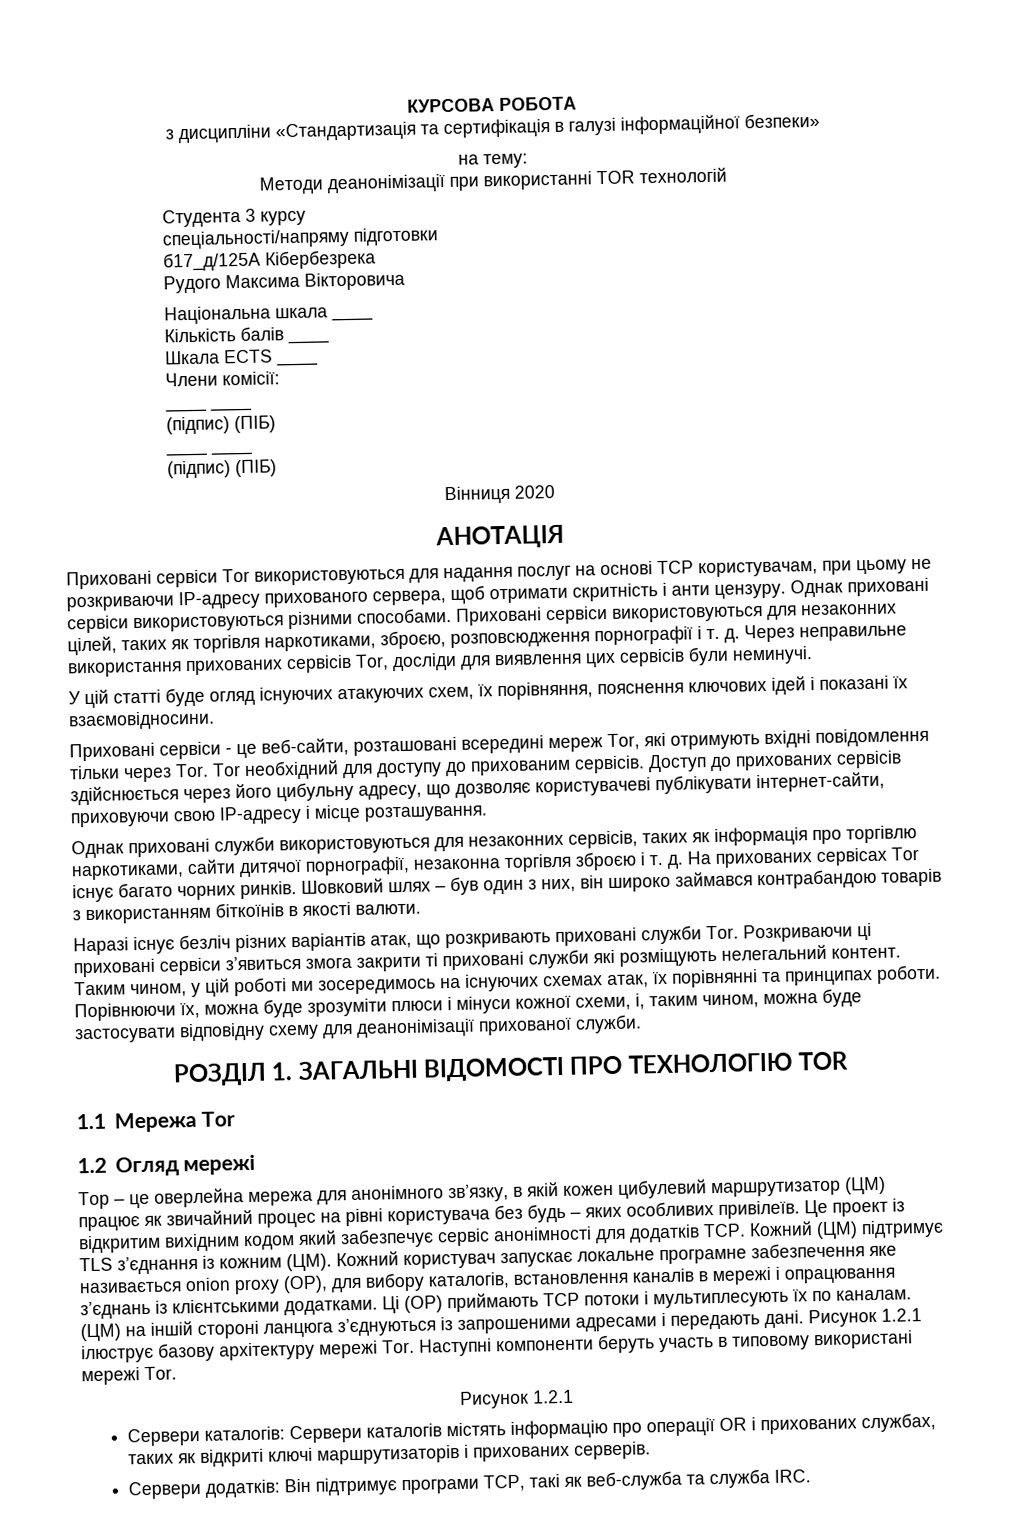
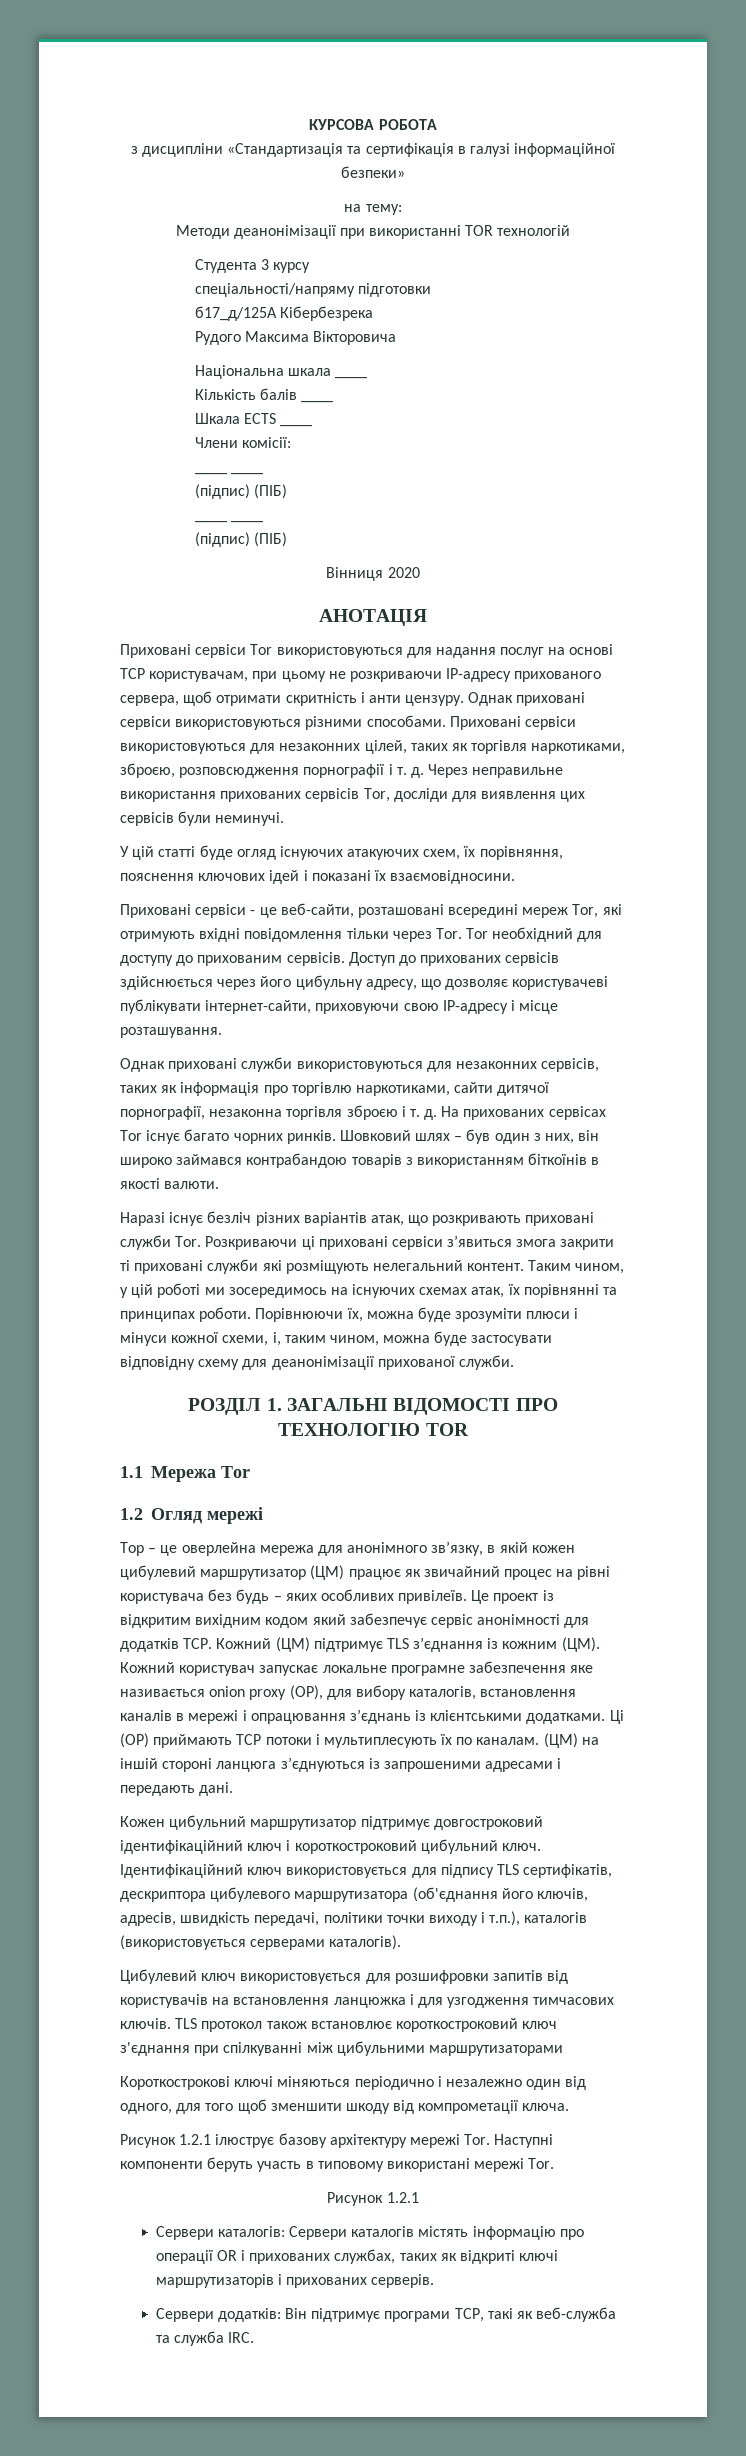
- (ЦМ) на іншій стороні ланцюга з’єднуються із запрошеними адресами і передають дані. Рисунок 1.2.1 ілюструє базову архітектуру мережі Tor. Наступні компоненти беруть участь в типовому використані мережі Tor.
+ (ЦМ) на іншій стороні ланцюга з’єднуються із запрошеними адресами і передають дані.
+ Кожен цибульний маршрутизатор підтримує довгостроковий ідентифікаційний ключ і короткостроковий цибульний ключ. Ідентифікаційний ключ використовується для підпису TLS сертифікатів, дескриптора цибулевого маршрутизатора (об'єднання його ключів, адресів, швидкість передачі, політики точки виходу і т.п.), каталогів (використовується серверами каталогів).
+ Цибулевий ключ використовується для розшифровки запитів від користувачів на встановлення ланцюжка і для узгодження тимчасових ключів. TLS протокол також встановлює короткостроковий ключ з'єднання при спілкуванні між цибульними маршрутизаторами
+ Короткострокові ключі міняються періодично і незалежно один від одного, для того щоб зменшити шкоду від компрометації ключа.
+ Рисунок 1.2.1 ілюструє базову архітектуру мережі Tor. Наступні компоненти беруть участь в типовому використані мережі Tor.

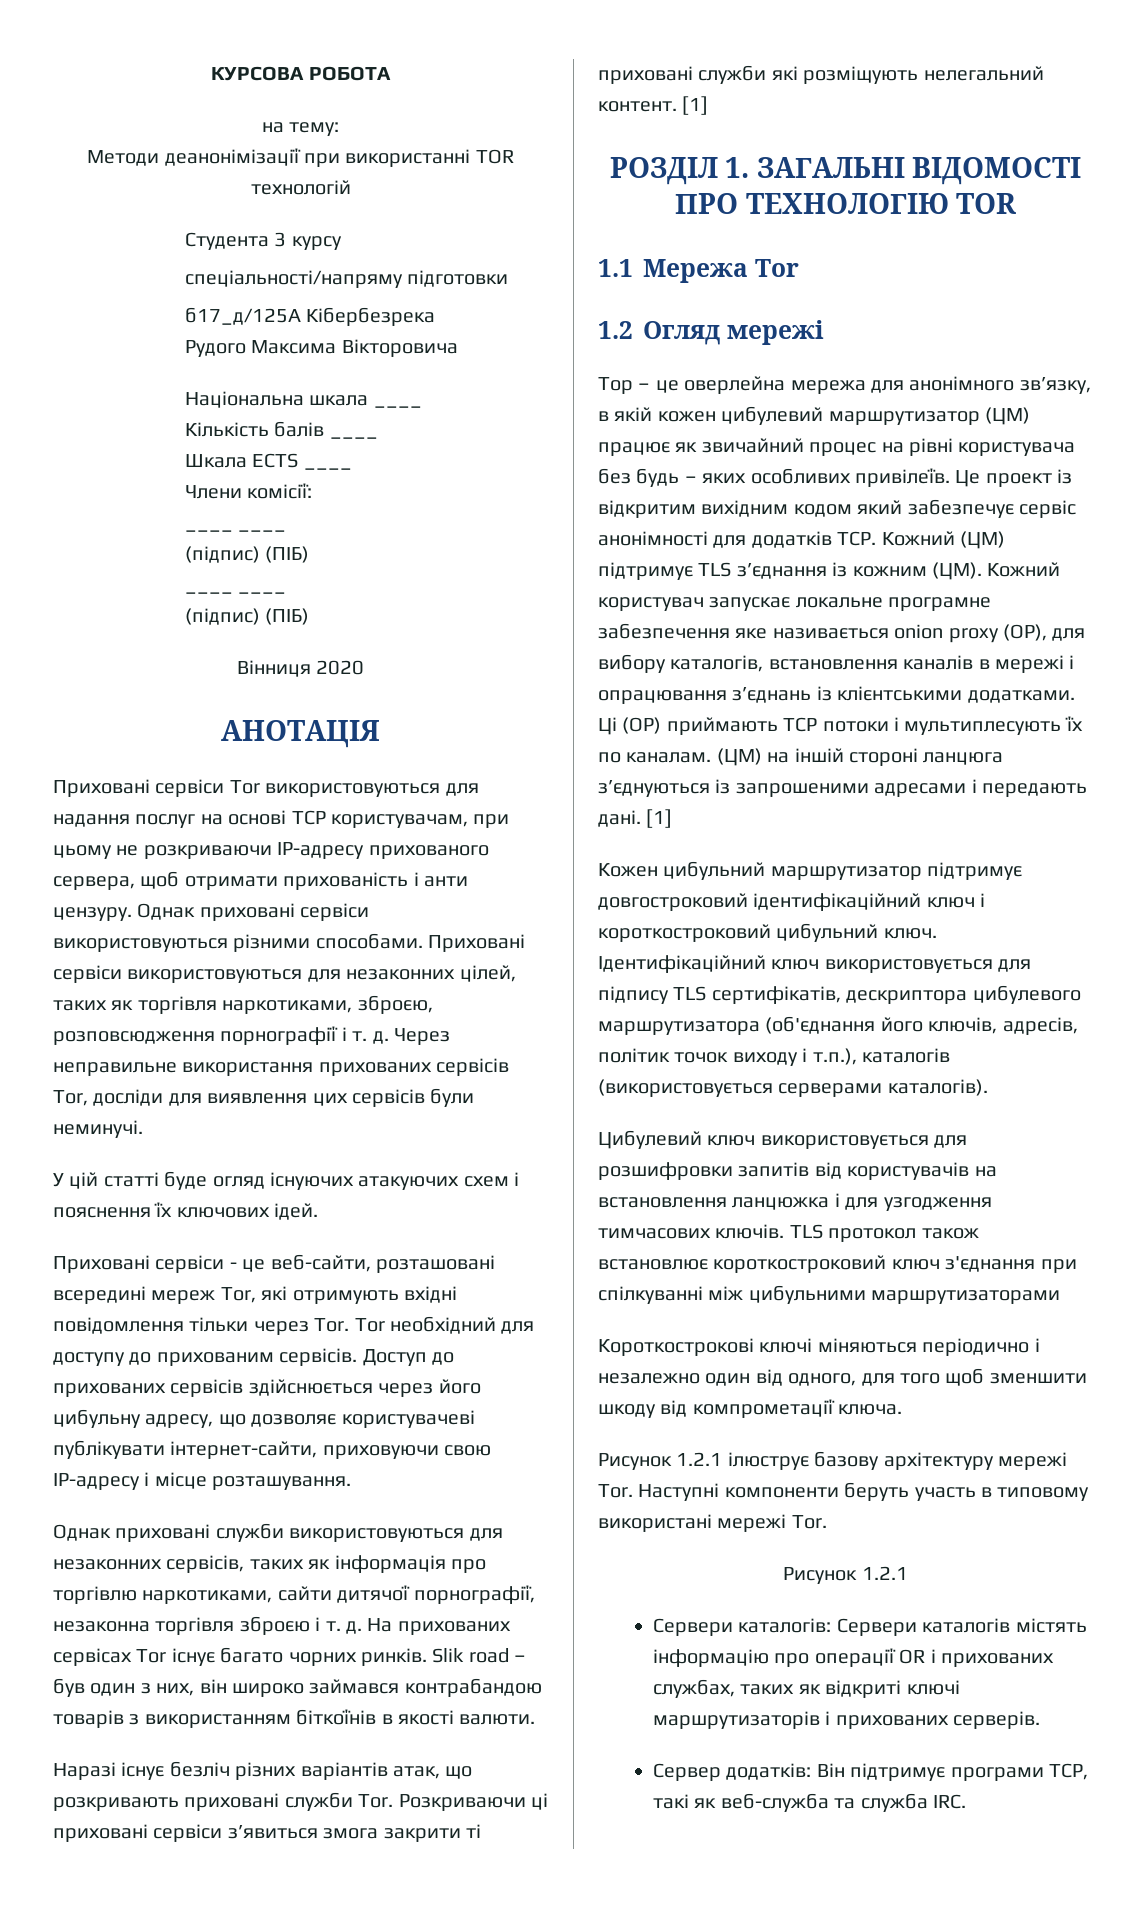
- з дисципліни «Стандартизація та сертифікація в галузі інформаційної безпеки»
- Приховані сервіси Tor використовуються для надання послуг на основі TCP користувачам, при цьому не розкриваючи IP-адресу прихованого сервера, щоб отримати скритність і анти цензуру.
+ Приховані сервіси Tor використовуються для надання послуг на основі TCP користувачам, при цьому не розкриваючи IP-адресу прихованого сервера, щоб отримати прихованість і анти цензуру.
- У цій статті буде огляд існуючих атакуючих схем, їх порівняння, пояснення ключових ідей і показані їх взаємовідносини.
+ У цій статті буде огляд існуючих атакуючих схем і пояснення їх ключових ідей.
- Шовковий шлях – був один з них, він широко займався контрабандою товарів з використанням біткоїнів в якості валюти.
+ Slik road – був один з них, він широко займався контрабандою товарів з використанням біткоїнів в якості валюти.
- Наразі існує безліч різних варіантів атак, що розкривають приховані служби Tor. Розкриваючи ці приховані сервіси з’явиться змога закрити ті приховані служби які розміщують нелегальний контент. Таким чином, у цій роботі ми зосередимось на існуючих схемах атак, їх порівнянні та принципах роботи. Порівнюючи їх, можна буде зрозуміти плюси і мінуси кожної схеми, і, таким чином, можна буде застосувати відповідну схему для деанонімізації прихованої служби.
+ Наразі існує безліч різних варіантів атак, що розкривають приховані служби Tor. Розкриваючи ці приховані сервіси з’явиться змога закрити ті приховані служби які розміщують нелегальний контент. [1]
- (ЦМ) на іншій стороні ланцюга з’єднуються із запрошеними адресами і передають дані.
+ (ЦМ) на іншій стороні ланцюга з’єднуються із запрошеними адресами і передають дані. [1]
- Ідентифікаційний ключ використовується для підпису TLS сертифікатів, дескриптора цибулевого маршрутизатора (об'єднання його ключів, адресів, швидкість передачі, політики точки виходу і т.п.), каталогів (використовується серверами каталогів).
+ Ідентифікаційний ключ використовується для підпису TLS сертифікатів, дескриптора цибулевого маршрутизатора (об'єднання його ключів, адресів, політик точок виходу і т.п.), каталогів (використовується серверами каталогів).
- Сервери додатків: Він підтримує програми TCP, такі як веб-служба та служба IRC.
+ Сервер додатків: Він підтримує програми TCP, такі як веб-служба та служба IRC.

